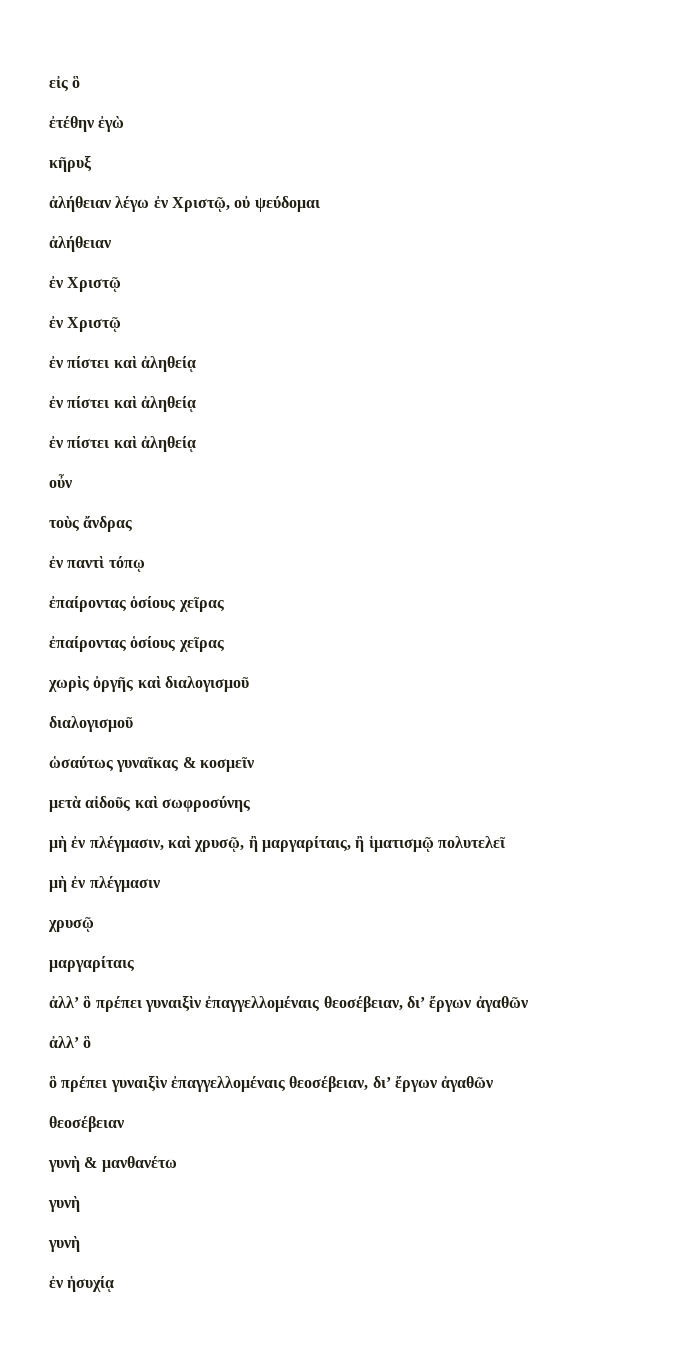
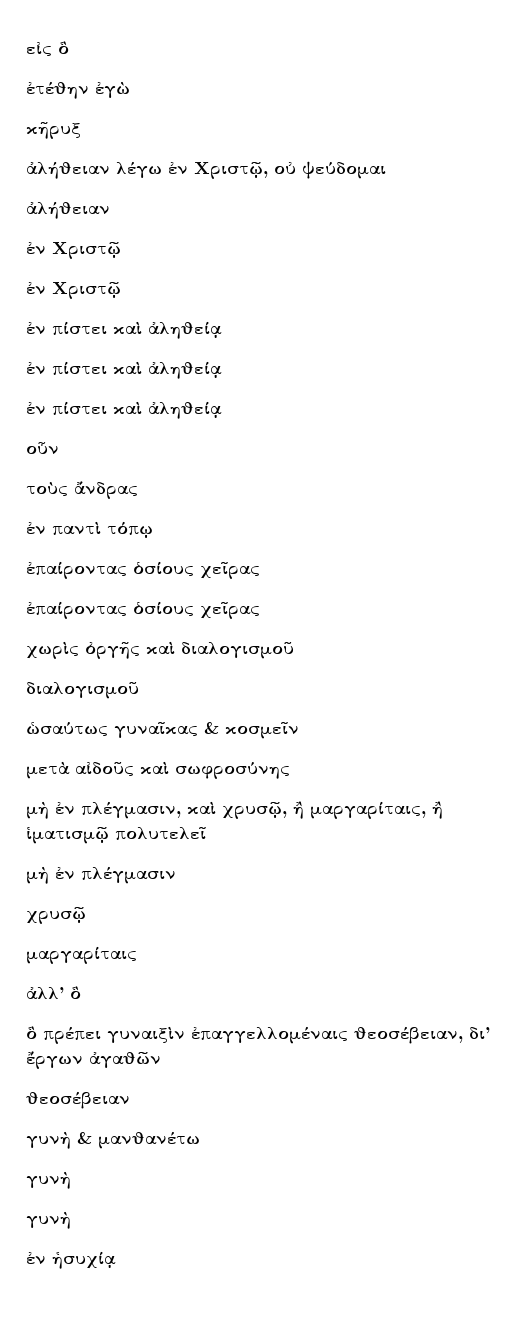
- ἀλλ’ ὃ πρέπει γυναιξὶν ἐπαγγελλομέναις θεοσέβειαν, δι’ ἔργων ἀγαθῶν

